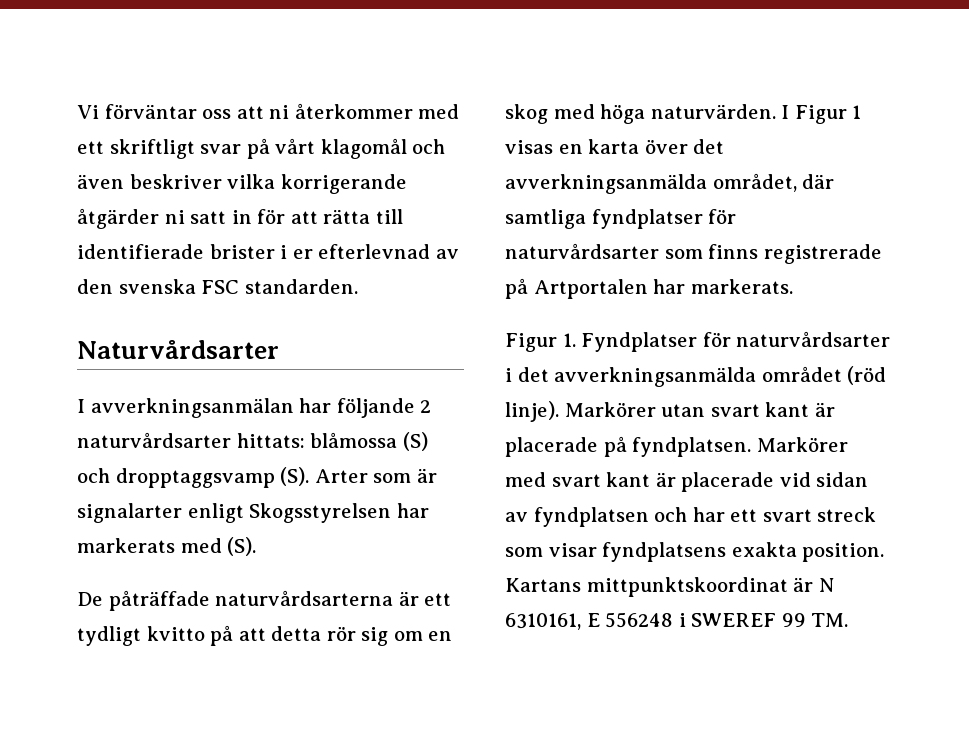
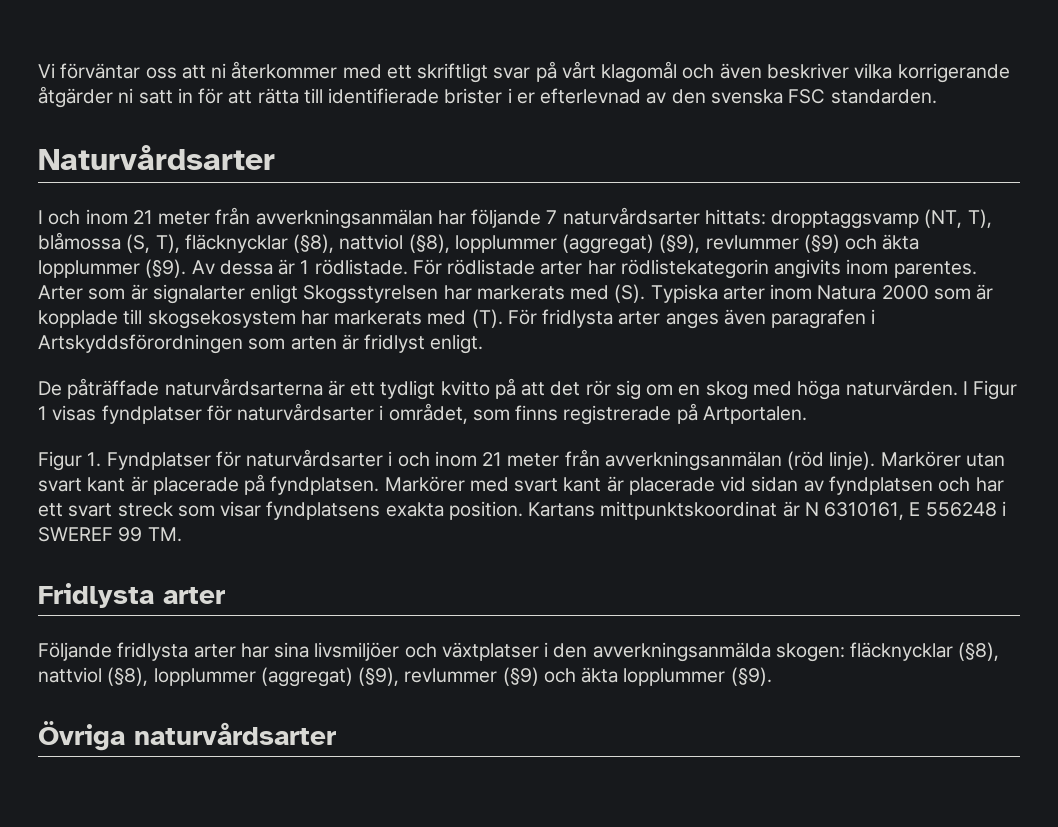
- I avverkningsanmälan har följande 2 naturvårdsarter hittats: blåmossa (S) och dropptaggsvamp (S). Arter som är signalarter enligt Skogsstyrelsen har markerats med (S).
+ I och inom 21 meter från avverkningsanmälan har följande 7 naturvårdsarter hittats: dropptaggsvamp (NT, T), blåmossa (S, T), fläcknycklar (§8), nattviol (§8), lopplummer (aggregat) (§9), revlummer (§9) och äkta lopplummer (§9). Av dessa är 1 rödlistade. För rödlistade arter har rödlistekategorin angivits inom parentes. Arter som är signalarter enligt Skogsstyrelsen har markerats med (S). Typiska arter inom Natura 2000 som är kopplade till skogsekosystem har markerats med (T). För fridlysta arter anges även paragrafen i Artskyddsförordningen som arten är fridlyst enligt.
- De påträffade naturvårdsarterna är ett tydligt kvitto på att detta rör sig om en skog med höga naturvärden.
+ De påträffade naturvårdsarterna är ett tydligt kvitto på att det rör sig om en skog med höga naturvärden.
- I Figur 1 visas en karta över det avverkningsanmälda området, där samtliga fyndplatser för naturvårdsarter som finns registrerade på Artportalen har markerats.
+ I Figur 1 visas fyndplatser för naturvårdsarter i området, som finns registrerade på Artportalen.
- Figur 1. Fyndplatser för naturvårdsarter i det avverkningsanmälda området (röd linje).
+ Figur 1. Fyndplatser för naturvårdsarter i och inom 21 meter från avverkningsanmälan (röd linje).
+ Fridlysta arter
+ Följande fridlysta arter har sina livsmiljöer och växtplatser i den avverkningsanmälda skogen: fläcknycklar (§8), nattviol (§8), lopplummer (aggregat) (§9), revlummer (§9) och äkta lopplummer (§9).
+ Övriga naturvårdsarter

